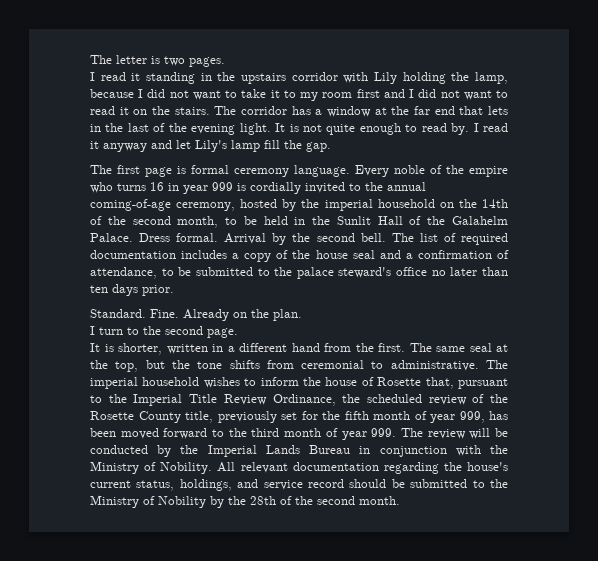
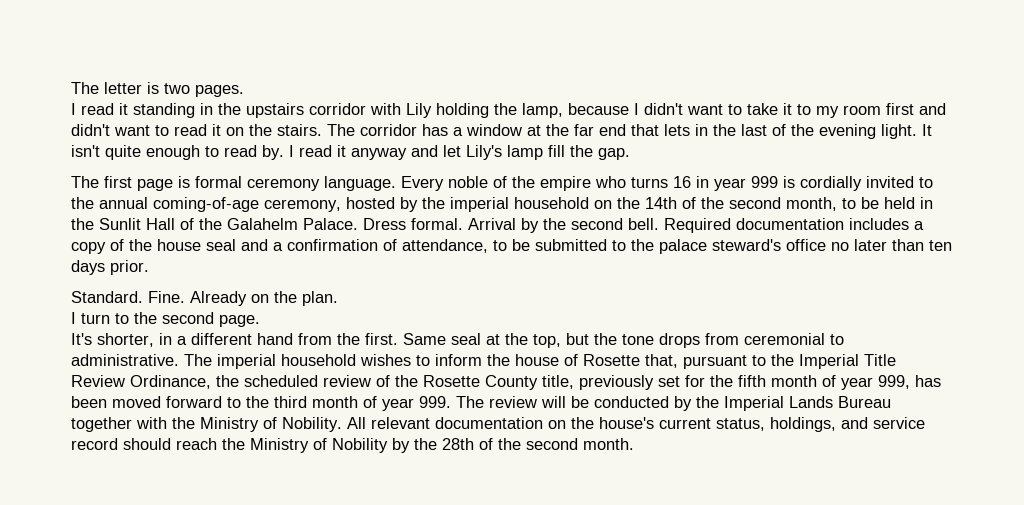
- I read it standing in the upstairs corridor with Lily holding the lamp, because I did not want to take it to my room first and I did not want to read it on the stairs.
+ I read it standing in the upstairs corridor with Lily holding the lamp, because I didn't want to take it to my room first and didn't want to read it on the stairs.
- It is not quite enough to read by.
+ It isn't quite enough to read by.
- The list of required documentation includes a copy of the house seal and a confirmation of attendance, to be submitted to the palace steward's office no later than ten days prior.
+ Required documentation includes a copy of the house seal and a confirmation of attendance, to be submitted to the palace steward's office no later than ten days prior.
- It is shorter, written in a different hand from the first.
+ It's shorter, in a different hand from the first.
- The same seal at the top, but the tone shifts from ceremonial to administrative.
+ Same seal at the top, but the tone drops from ceremonial to administrative.
- The imperial household wishes to inform the house of Rosette that, pursuant to the Imperial Title Review Ordinance, the scheduled review of the Rosette County title, previously set for the fifth month of year 999, has been moved forward to the third month of year 999. The review will be conducted by the Imperial Lands Bureau in conjunction with the Ministry of Nobility.
+ The imperial household wishes to inform the house of Rosette that, pursuant to the Imperial Title Review Ordinance, the scheduled review of the Rosette County title, previously set for the fifth month of year 999, has been moved forward to the third month of year 999. The review will be conducted by the Imperial Lands Bureau together with the Ministry of Nobility.
- All relevant documentation regarding the house's current status, holdings, and service record should be submitted to the Ministry of Nobility by the 28th of the second month.
+ All relevant documentation on the house's current status, holdings, and service record should reach the Ministry of Nobility by the 28th of the second month.

